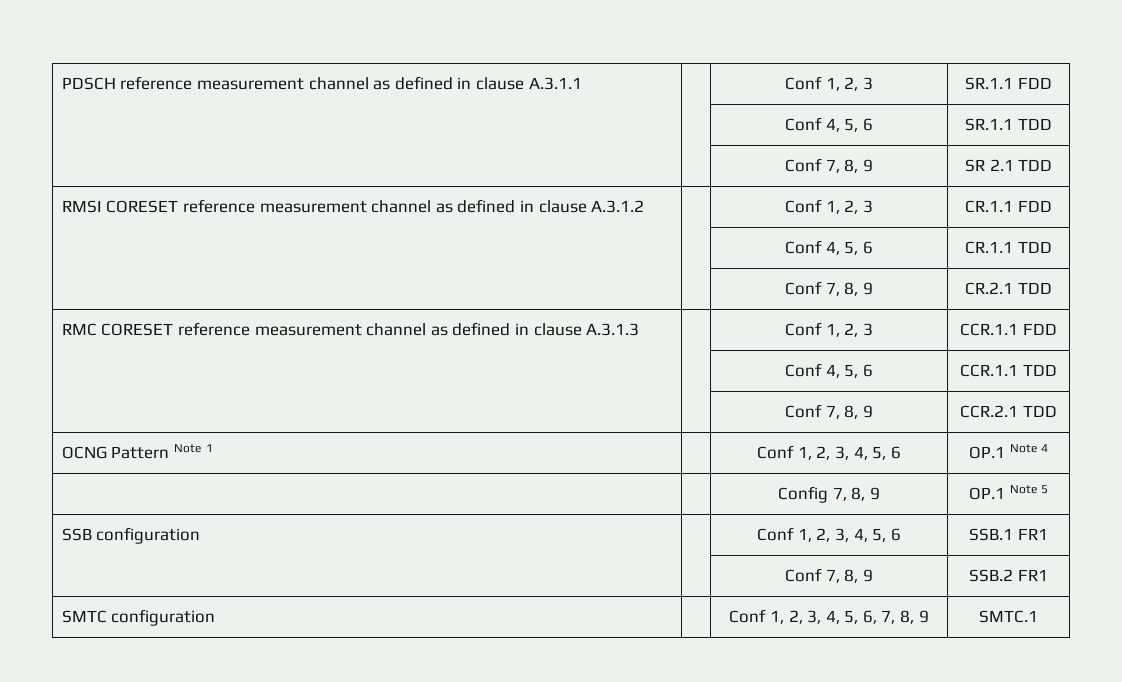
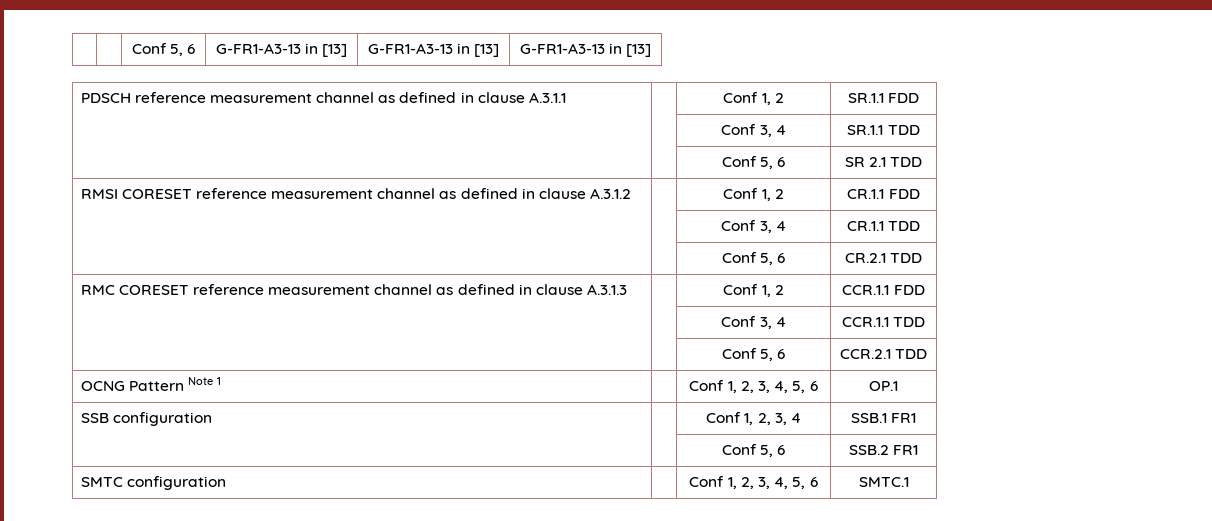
+ | | Conf 5, 6 | G-FR1-A3-13 in [13] | G-FR1-A3-13 in [13] | G-FR1-A3-13 in [13]
- PDSCH reference measurement channel as defined in clause A.3.1.1 | | Conf 1, 2, 3 | SR.1.1 FDD
+ PDSCH reference measurement channel as defined in clause A.3.1.1 | | Conf 1, 2 | SR.1.1 FDD
- | | Conf 4, 5, 6 | SR.1.1 TDD
+ | | Conf 3, 4 | SR.1.1 TDD
- | | Conf 7, 8, 9 | SR 2.1 TDD
+ | | Conf 5, 6 | SR 2.1 TDD
- RMSI CORESET reference measurement channel as defined in clause A.3.1.2 | | Conf 1, 2, 3 | CR.1.1 FDD
+ RMSI CORESET reference measurement channel as defined in clause A.3.1.2 | | Conf 1, 2 | CR.1.1 FDD
- | | Conf 4, 5, 6 | CR.1.1 TDD
+ | | Conf 3, 4 | CR.1.1 TDD
- | | Conf 7, 8, 9 | CR.2.1 TDD
+ | | Conf 5, 6 | CR.2.1 TDD
- RMC CORESET reference measurement channel as defined in clause A.3.1.3 | | Conf 1, 2, 3 | CCR.1.1 FDD
+ RMC CORESET reference measurement channel as defined in clause A.3.1.3 | | Conf 1, 2 | CCR.1.1 FDD
- | | Conf 4, 5, 6 | CCR.1.1 TDD
+ | | Conf 3, 4 | CCR.1.1 TDD
- | | Conf 7, 8, 9 | CCR.2.1 TDD
+ | | Conf 5, 6 | CCR.2.1 TDD
- OCNG Pattern Note 1 | | Conf 1, 2, 3, 4, 5, 6 | OP.1 Note 4
- | | Config 7, 8, 9 | OP.1 Note 5
+ OCNG Pattern Note 1 | | Conf 1, 2, 3, 4, 5, 6 | OP.1
- SSB configuration | | Conf 1, 2, 3, 4, 5, 6 | SSB.1 FR1
+ SSB configuration | | Conf 1, 2, 3, 4 | SSB.1 FR1
- | | Conf 7, 8, 9 | SSB.2 FR1
+ | | Conf 5, 6 | SSB.2 FR1
- SMTC configuration | | Conf 1, 2, 3, 4, 5, 6, 7, 8, 9 | SMTC.1
+ SMTC configuration | | Conf 1, 2, 3, 4, 5, 6 | SMTC.1

